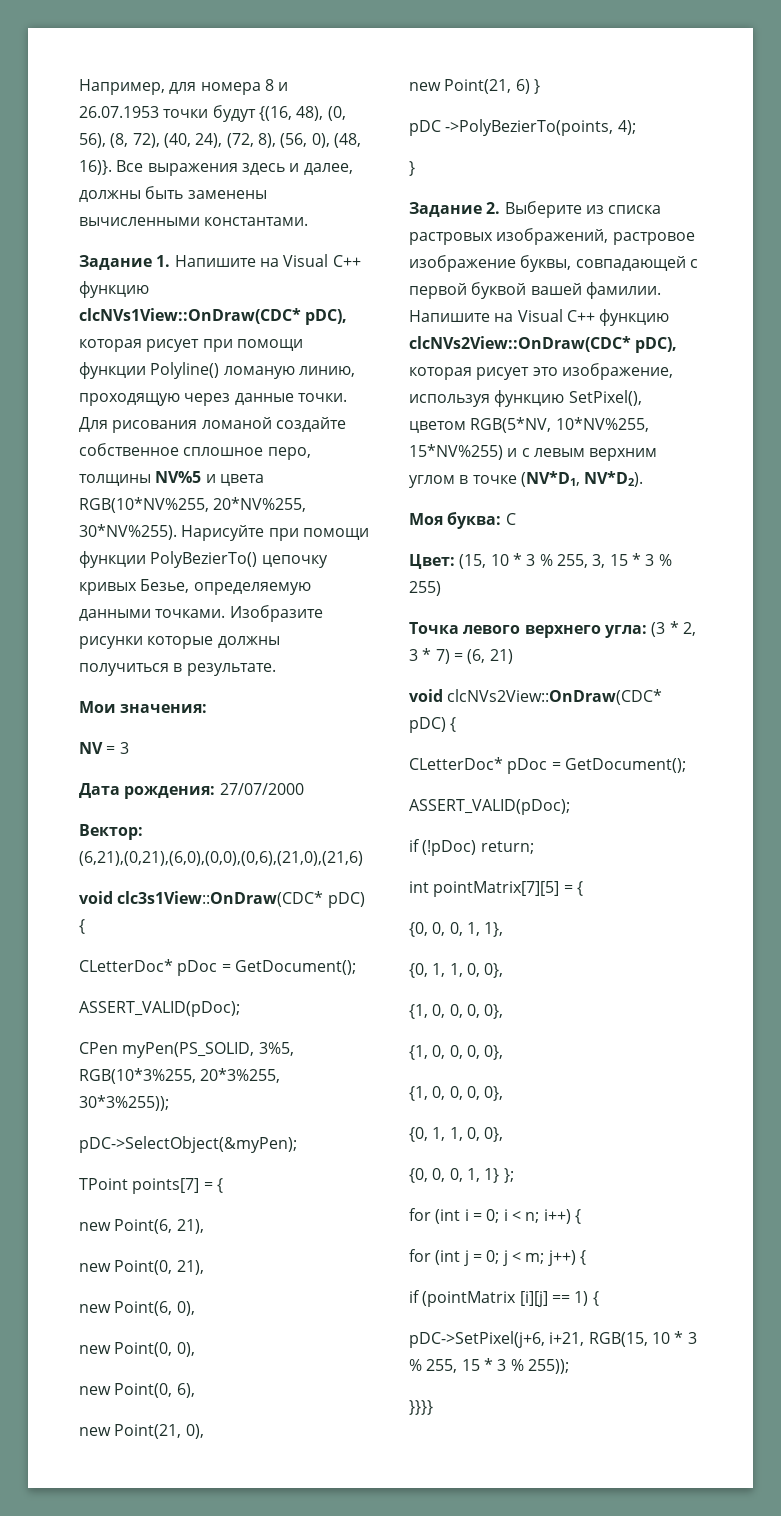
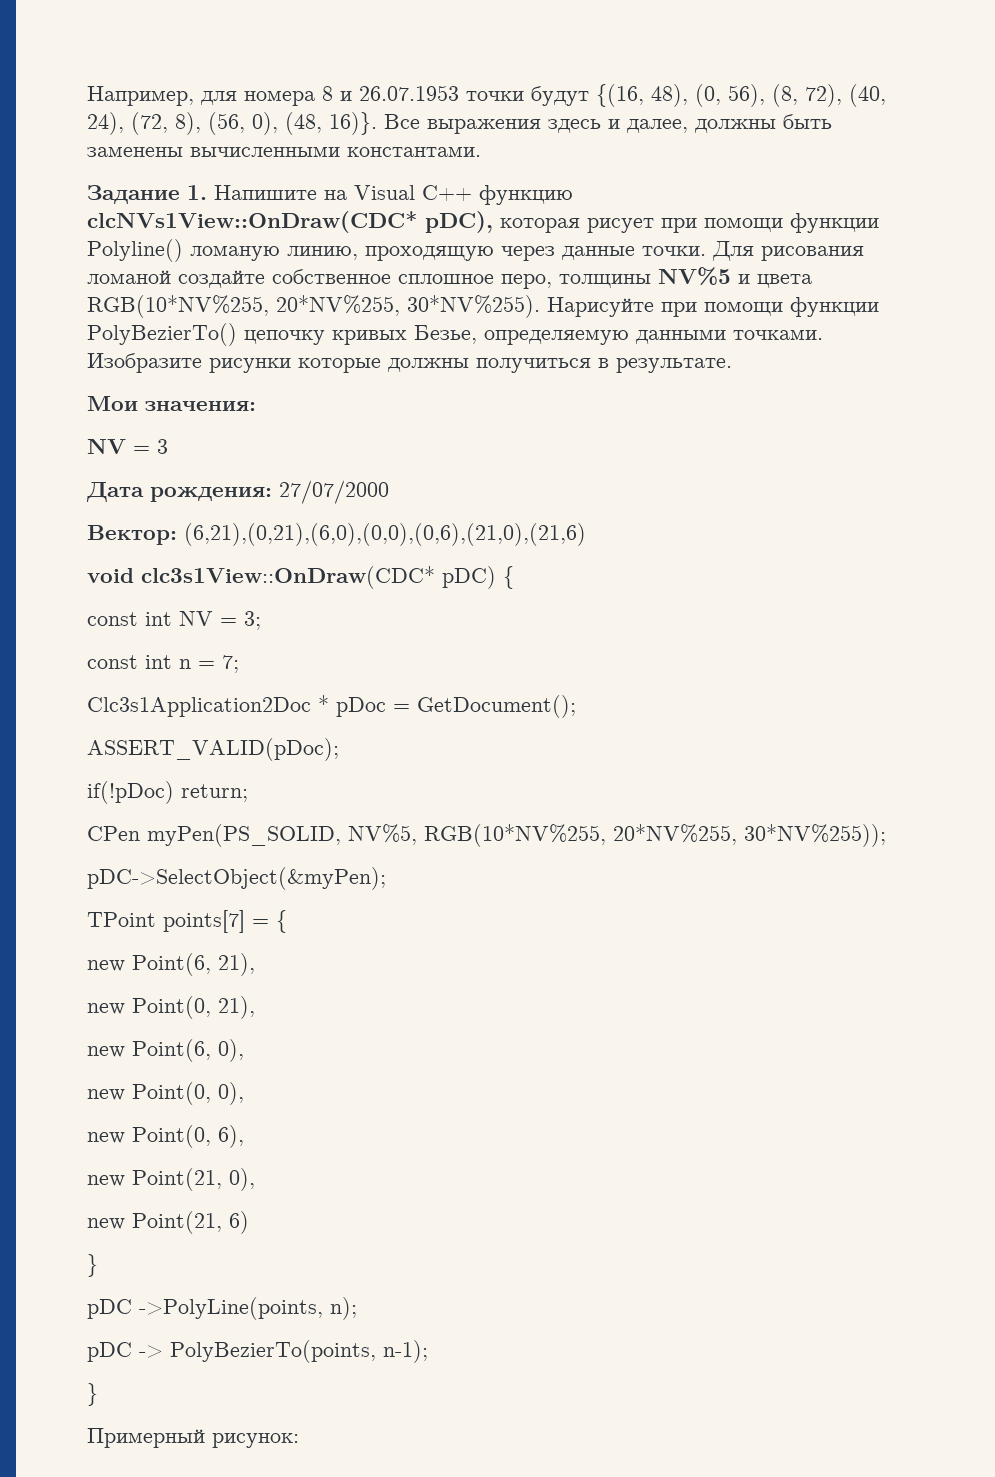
  void clc3s1View::OnDraw(CDC* pDC) {
- CLetterDoc* pDoc = GetDocument();
+ const int NV = 3;
+ const int n = 7;
+ Clc3s1Application2Doc * pDoc = GetDocument();
  ASSERT_VALID(pDoc);
+ if(!pDoc) return;
- CPen myPen(PS_SOLID, 3%5, RGB(10*3%255, 20*3%255, 30*3%255));
+ CPen myPen(PS_SOLID, NV%5, RGB(10*NV%255, 20*NV%255, 30*NV%255));
- new Point(21, 6) }
+ new Point(21, 6)
+ }
- pDC ->PolyBezierTo(points, 4);
+ pDC ->PolyLine(points, n);
+ pDC -> PolyBezierTo(points, n-1);
  }
- Задание 2. Выберите из списка растровых изображений, растровое изображение буквы, совпадающей с первой буквой вашей фамилии. Напишите на Visual C++ функцию clcNVs2View::OnDraw(CDC* pDC), которая рисует это изображение, используя функцию SetPixel(), цветом RGB(5*NV, 10*NV%255, 15*NV%255) и с левым верхним углом в точке (NV*D1, NV*D2).
- Моя буква: C
- Цвет: (15, 10 * 3 % 255, 3, 15 * 3 % 255)
- Точка левого верхнего угла: (3 * 2, 3 * 7) = (6, 21)
- void clcNVs2View::OnDraw(CDC* pDC) {
- CLetterDoc* pDoc = GetDocument();
- ASSERT_VALID(pDoc);
- if (!pDoc) return;
- int pointMatrix[7][5] = {
- {0, 0, 0, 1, 1},
- {0, 1, 1, 0, 0},
- {1, 0, 0, 0, 0},
- {1, 0, 0, 0, 0},
- {1, 0, 0, 0, 0},
- {0, 1, 1, 0, 0},
- {0, 0, 0, 1, 1} };
- for (int i = 0; i < n; i++) {
- for (int j = 0; j < m; j++) {
- if (pointMatrix [i][j] == 1) {
- pDC->SetPixel(j+6, i+21, RGB(15, 10 * 3 % 255, 15 * 3 % 255));
- }}}}
+ Примерный рисунок:

